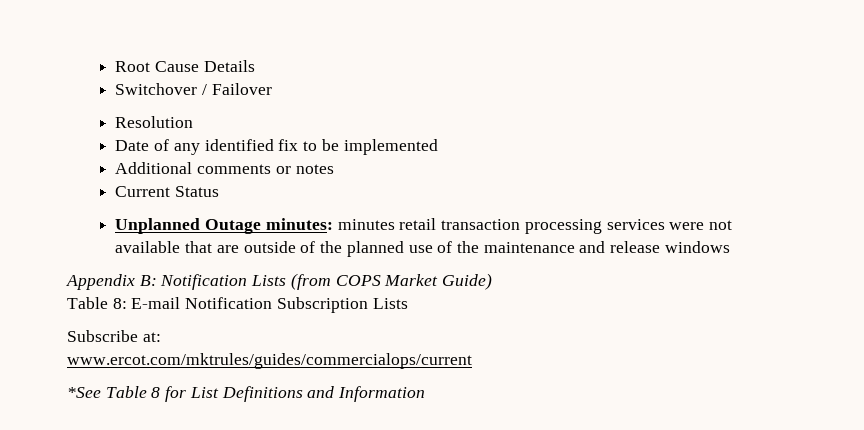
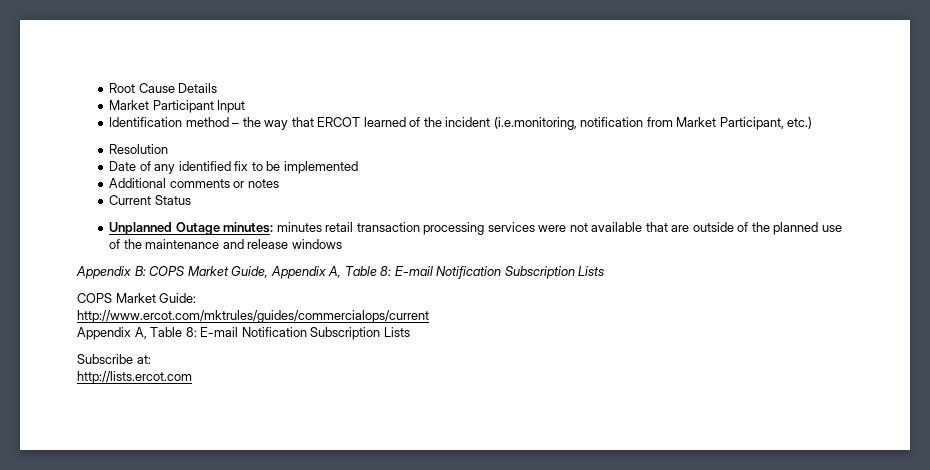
- Switchover / Failover
+ Market Participant Input
+ Identification method – the way that ERCOT learned of the incident (i.e.monitoring, notification from Market Participant, etc.)
- Appendix B: Notification Lists (from COPS Market Guide)
- Table 8: E-mail Notification Subscription Lists
+ Appendix B: COPS Market Guide, Appendix A, Table 8: E-mail Notification Subscription Lists
+ COPS Market Guide:
+ http://www.ercot.com/mktrules/guides/commercialops/current
+ Appendix A, Table 8: E-mail Notification Subscription Lists
- www.ercot.com/mktrules/guides/commercialops/current
- *See Table 8 for List Definitions and Information
+ http://lists.ercot.com

